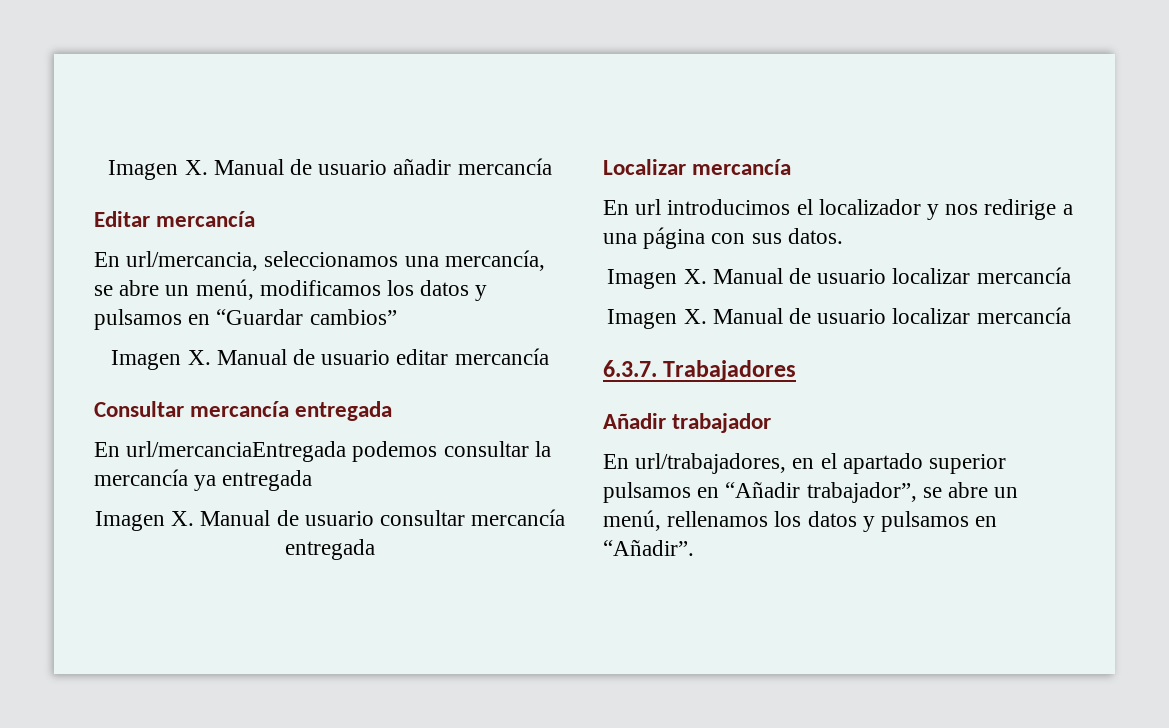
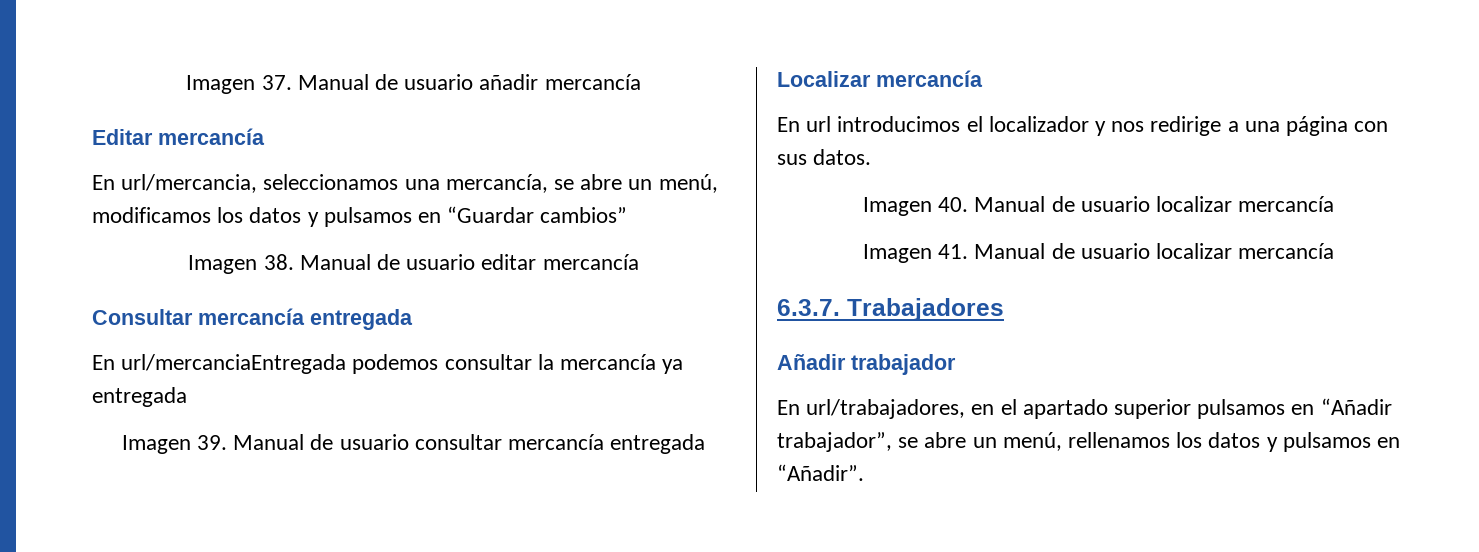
- Imagen X. Manual de usuario añadir mercancía
+ Imagen 37. Manual de usuario añadir mercancía
- Imagen X. Manual de usuario editar mercancía
+ Imagen 38. Manual de usuario editar mercancía
- Imagen X. Manual de usuario consultar mercancía entregada
+ Imagen 39. Manual de usuario consultar mercancía entregada
  En url introducimos el localizador y nos redirige a una página con sus datos.
- Imagen X. Manual de usuario localizar mercancía
- Imagen X. Manual de usuario localizar mercancía
+ Imagen 40. Manual de usuario localizar mercancía
+ Imagen 41. Manual de usuario localizar mercancía

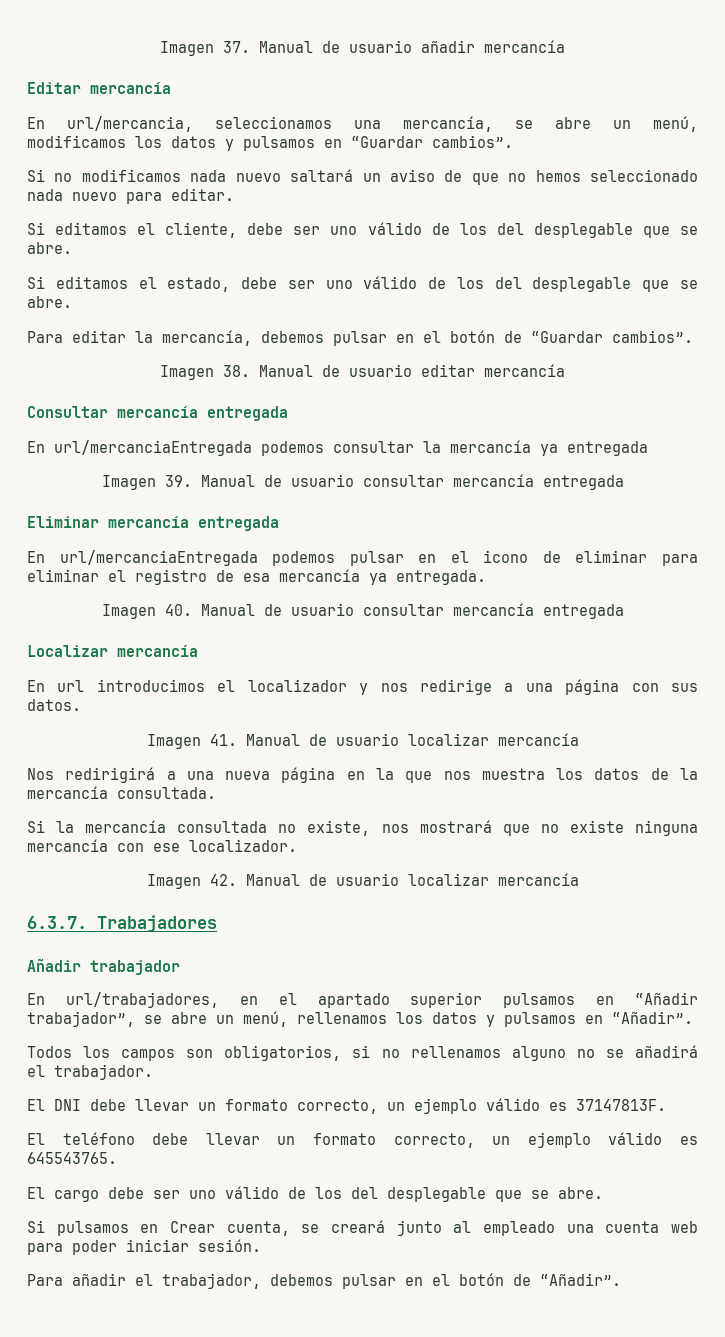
- En url/mercancia, seleccionamos una mercancía, se abre un menú, modificamos los datos y pulsamos en “Guardar cambios”
+ En url/mercancia, seleccionamos una mercancía, se abre un menú, modificamos los datos y pulsamos en “Guardar cambios”.
+ Si no modificamos nada nuevo saltará un aviso de que no hemos seleccionado nada nuevo para editar.
+ Si editamos el cliente, debe ser uno válido de los del desplegable que se abre.
+ Si editamos el estado, debe ser uno válido de los del desplegable que se abre.
+ Para editar la mercancía, debemos pulsar en el botón de “Guardar cambios”.
+ Eliminar mercancía entregada
+ En url/mercanciaEntregada podemos pulsar en el icono de eliminar para eliminar el registro de esa mercancía ya entregada.
+ Imagen 40. Manual de usuario consultar mercancía entregada
- Imagen 40. Manual de usuario localizar mercancía
  Imagen 41. Manual de usuario localizar mercancía
+ Nos redirigirá a una nueva página en la que nos muestra los datos de la mercancía consultada.
+ Si la mercancía consultada no existe, nos mostrará que no existe ninguna mercancía con ese localizador.
+ Imagen 42. Manual de usuario localizar mercancía
+ Todos los campos son obligatorios, si no rellenamos alguno no se añadirá el trabajador.
+ El DNI debe llevar un formato correcto, un ejemplo válido es 37147813F.
+ El teléfono debe llevar un formato correcto, un ejemplo válido es 645543765.
+ El cargo debe ser uno válido de los del desplegable que se abre.
+ Si pulsamos en Crear cuenta, se creará junto al empleado una cuenta web para poder iniciar sesión.
+ Para añadir el trabajador, debemos pulsar en el botón de “Añadir”.

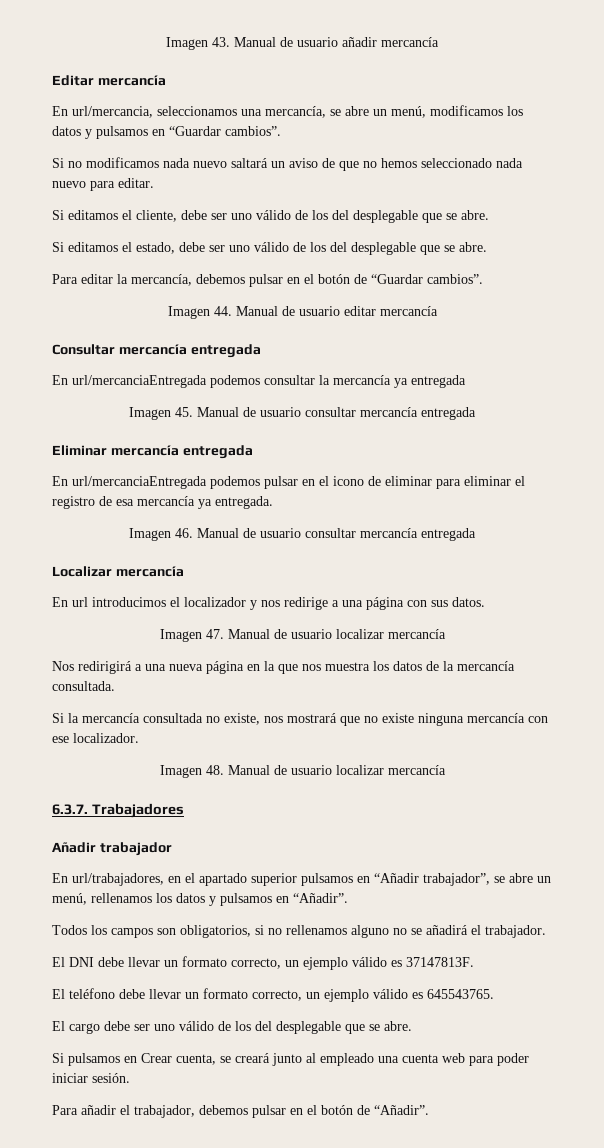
- Imagen 37. Manual de usuario añadir mercancía
+ Imagen 43. Manual de usuario añadir mercancía
- Imagen 38. Manual de usuario editar mercancía
+ Imagen 44. Manual de usuario editar mercancía
- Imagen 39. Manual de usuario consultar mercancía entregada
+ Imagen 45. Manual de usuario consultar mercancía entregada
- Imagen 40. Manual de usuario consultar mercancía entregada
+ Imagen 46. Manual de usuario consultar mercancía entregada
- Imagen 41. Manual de usuario localizar mercancía
+ Imagen 47. Manual de usuario localizar mercancía
- Imagen 42. Manual de usuario localizar mercancía
+ Imagen 48. Manual de usuario localizar mercancía

